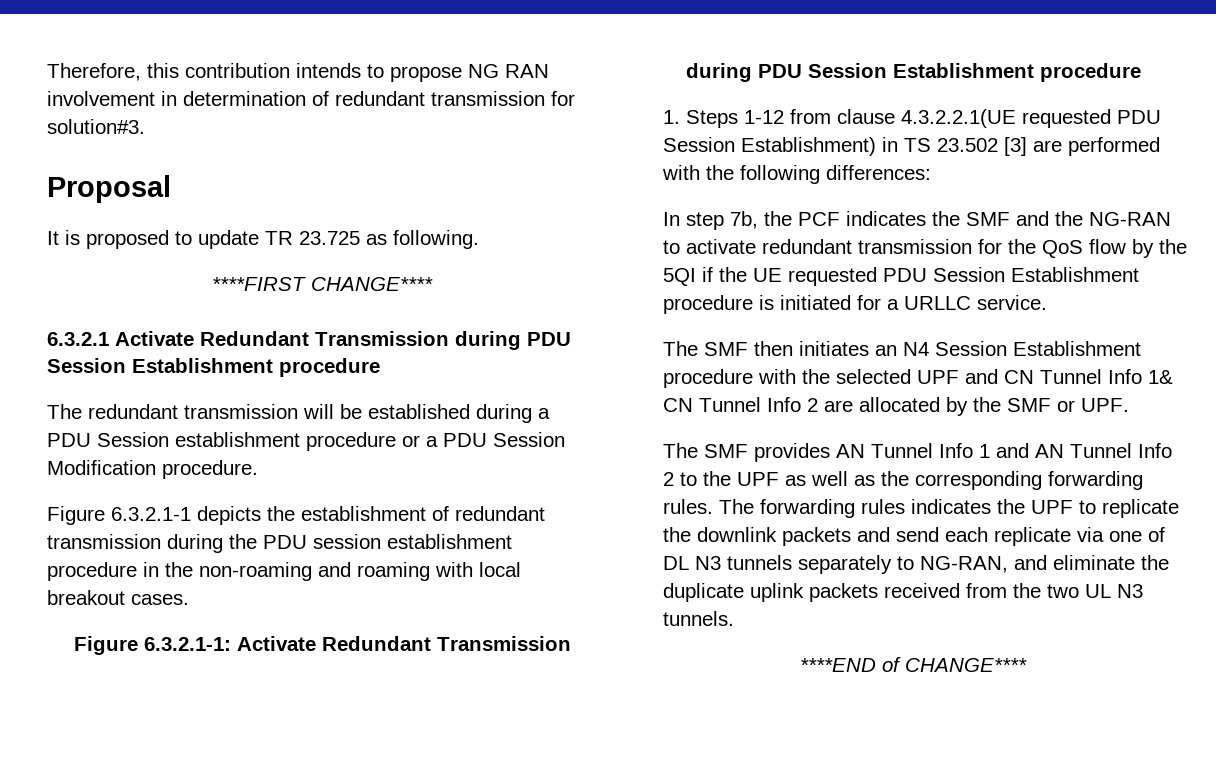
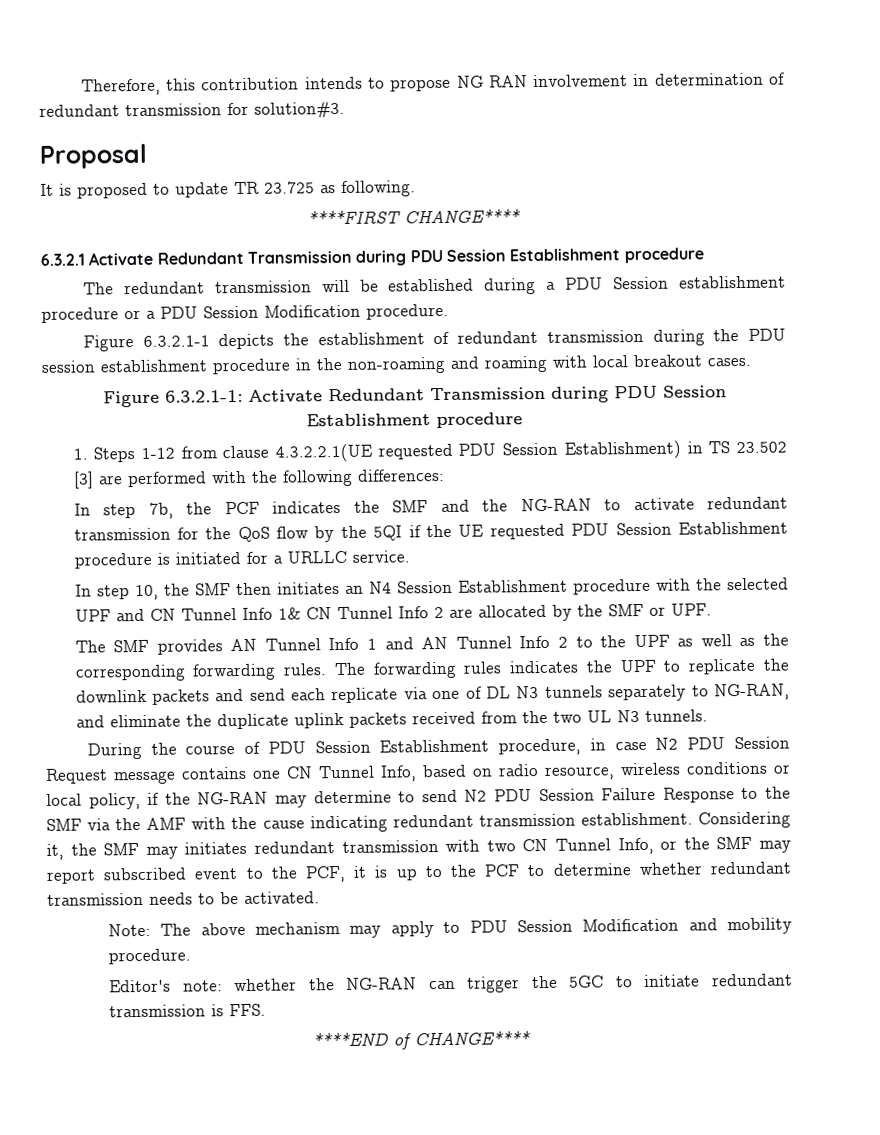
- The SMF then initiates an N4 Session Establishment procedure with the selected UPF and CN Tunnel Info 1& CN Tunnel Info 2 are allocated by the SMF or UPF.
+ In step 10, the SMF then initiates an N4 Session Establishment procedure with the selected UPF and CN Tunnel Info 1& CN Tunnel Info 2 are allocated by the SMF or UPF.
+ During the course of PDU Session Establishment procedure, in case N2 PDU Session Request message contains one CN Tunnel Info, based on radio resource, wireless conditions or local policy, if the NG-RAN may determine to send N2 PDU Session Failure Response to the SMF via the AMF with the cause indicating redundant transmission establishment. Considering it, the SMF may initiates redundant transmission with two CN Tunnel Info, or the SMF may report subscribed event to the PCF, it is up to the PCF to determine whether redundant transmission needs to be activated.
+ Note: The above mechanism may apply to PDU Session Modification and mobility procedure.
+ Editor's note: whether the NG-RAN can trigger the 5GC to initiate redundant transmission is FFS.

